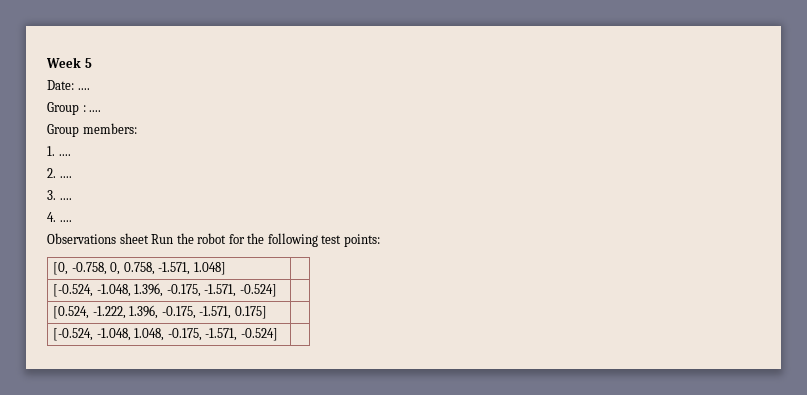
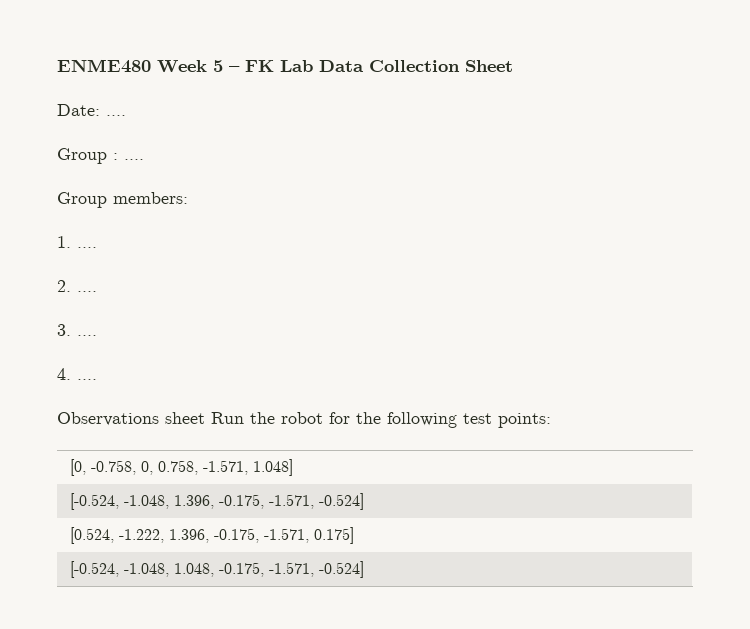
- Week 5
+ ENME480 Week 5 – FK Lab Data Collection Sheet

